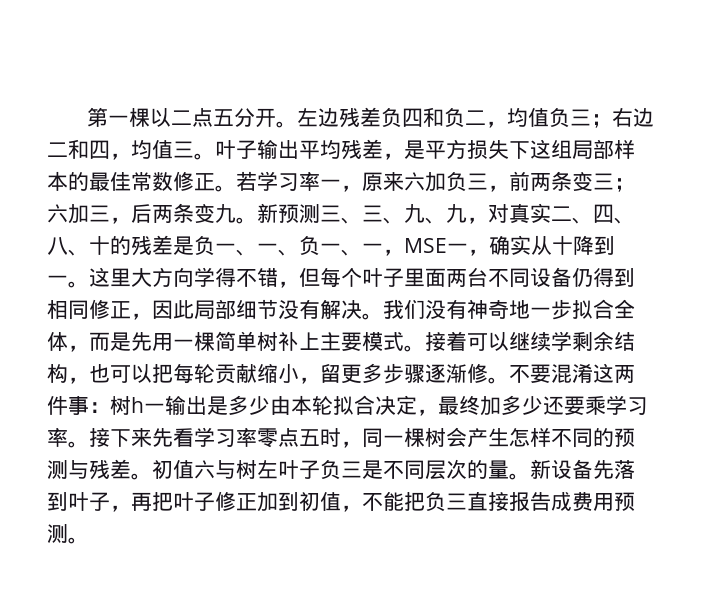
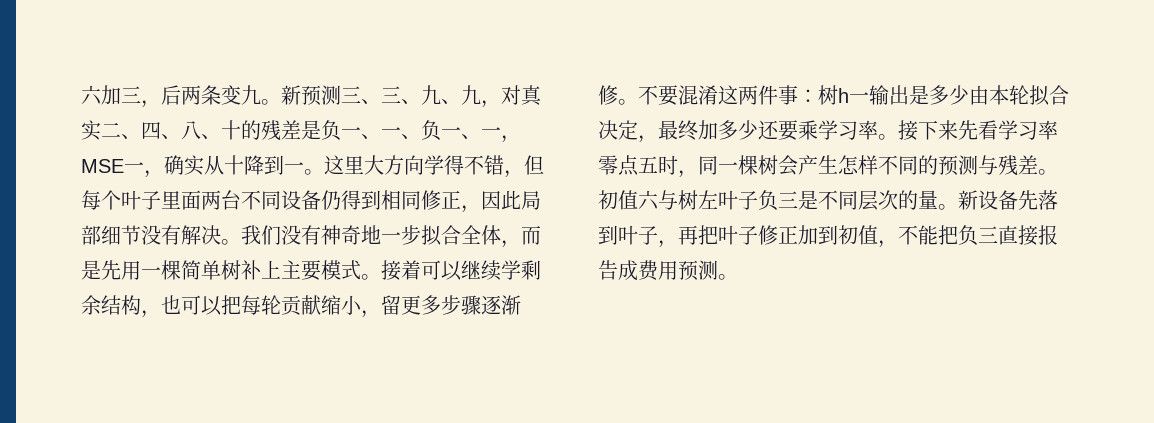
- 第一棵以二点五分开。左边残差负四和负二，均值负三；右边二和四，均值三。叶子输出平均残差，是平方损失下这组局部样本的最佳常数修正。若学习率一，原来六加负三，前两条变三；六加三，后两条变九。
+ 六加三，后两条变九。

